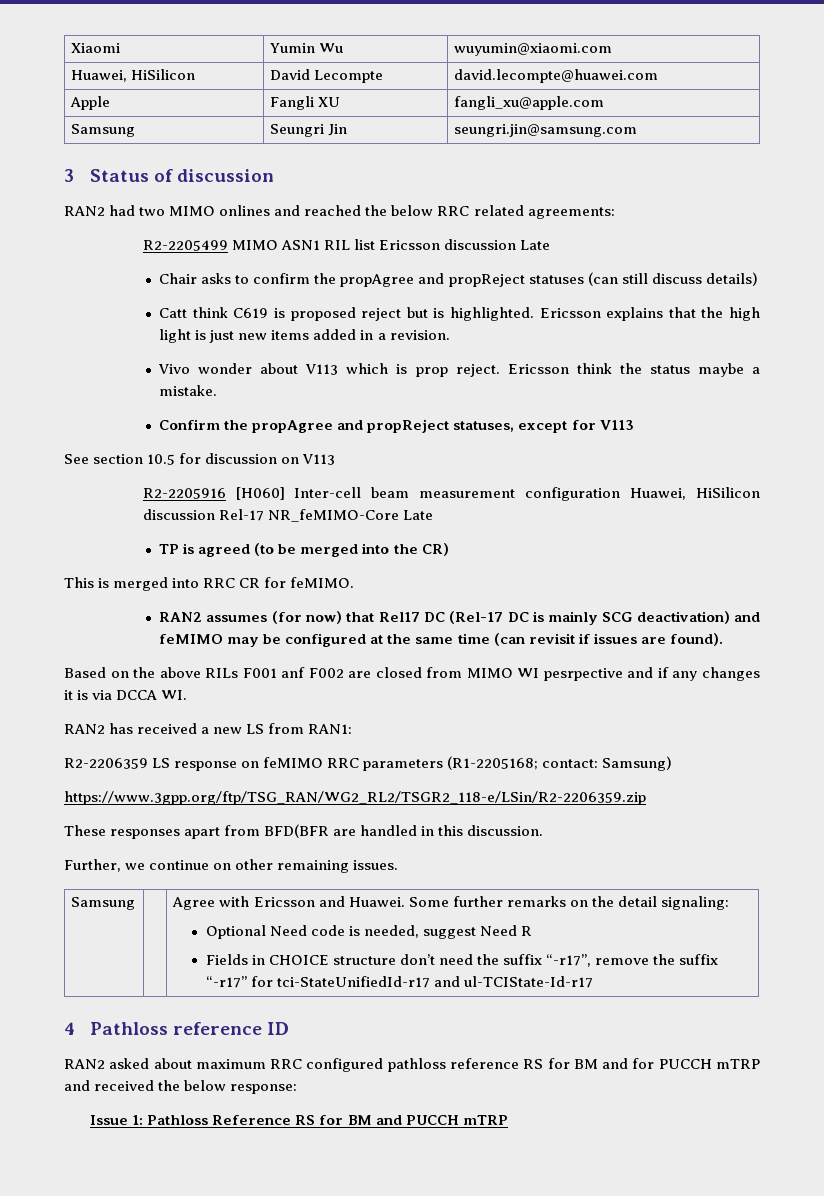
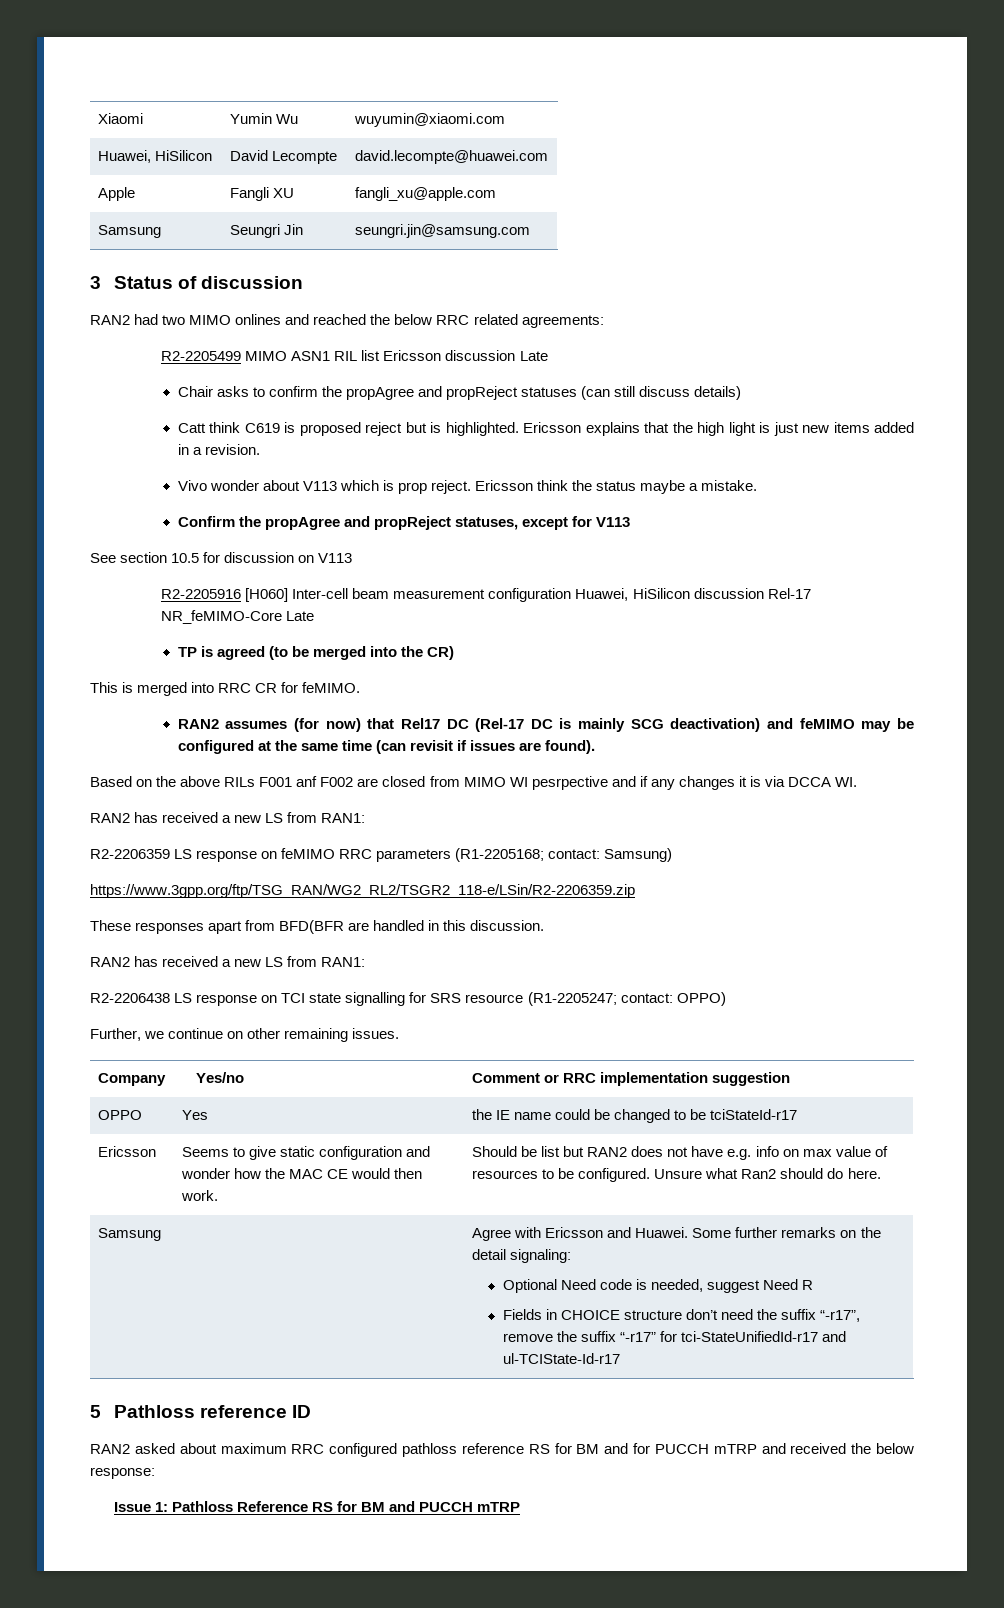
  These responses apart from BFD(BFR are handled in this discussion.
+ RAN2 has received a new LS from RAN1:
+ R2-2206438 LS response on TCI state signalling for SRS resource (R1-2205247; contact: OPPO)
+ Company | Yes/no | Comment or RRC implementation suggestion
+ OPPO | Yes | the IE name could be changed to be tciStateId-r17
+ Ericsson | Seems to give static configuration and wonder how the MAC CE would then work. | Should be list but RAN2 does not have e.g. info on max value of resources to be configured. Unsure what Ran2 should do here.
- 4 Pathloss reference ID
+ 5 Pathloss reference ID

